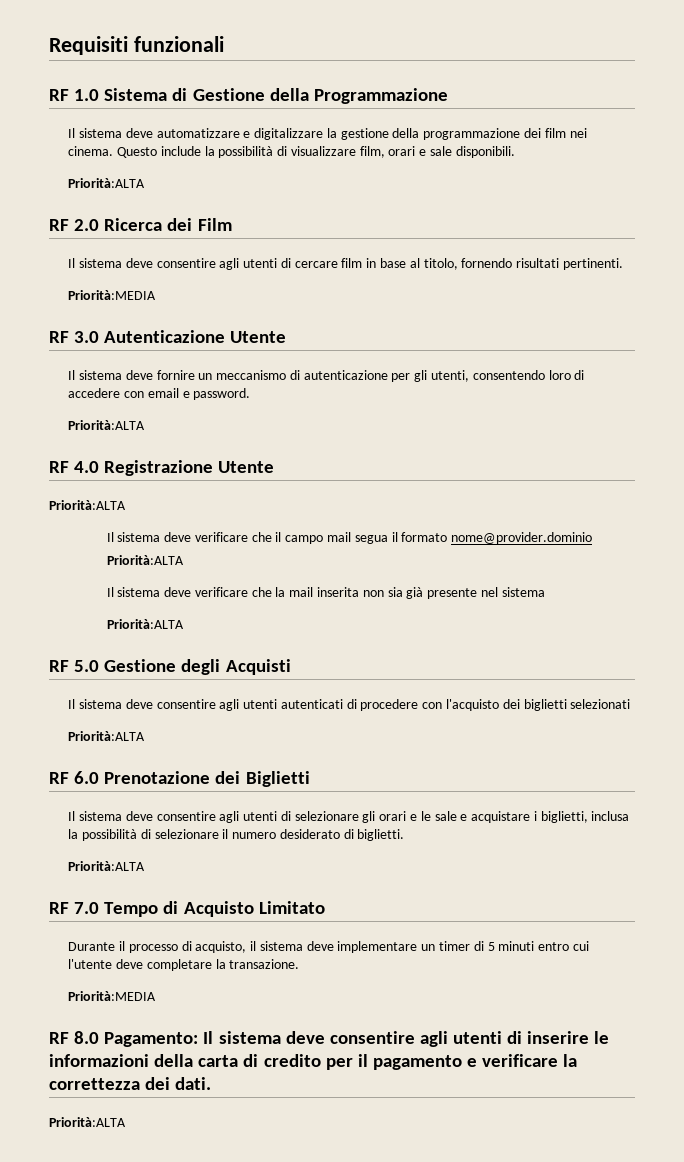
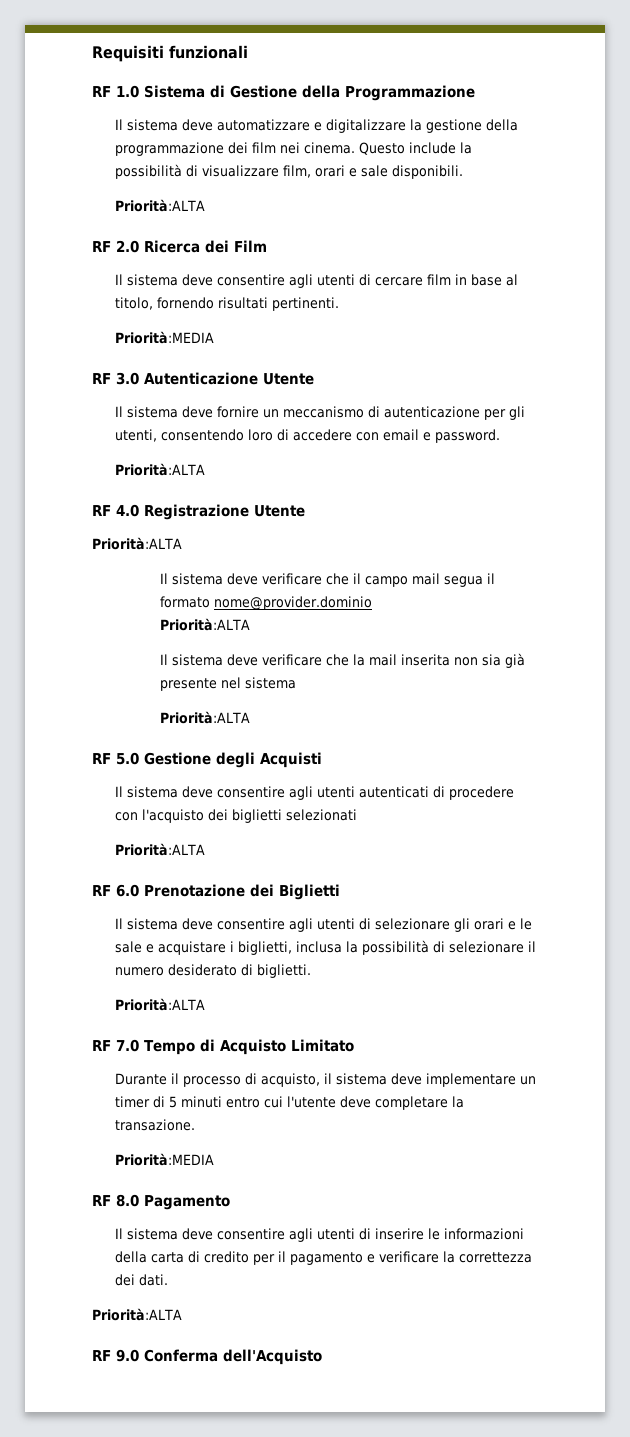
- RF 8.0 Pagamento: Il sistema deve consentire agli utenti di inserire le informazioni della carta di credito per il pagamento e verificare la correttezza dei dati.
+ RF 8.0 Pagamento
+ Il sistema deve consentire agli utenti di inserire le informazioni della carta di credito per il pagamento e verificare la correttezza dei dati.
+ RF 9.0 Conferma dell'Acquisto

